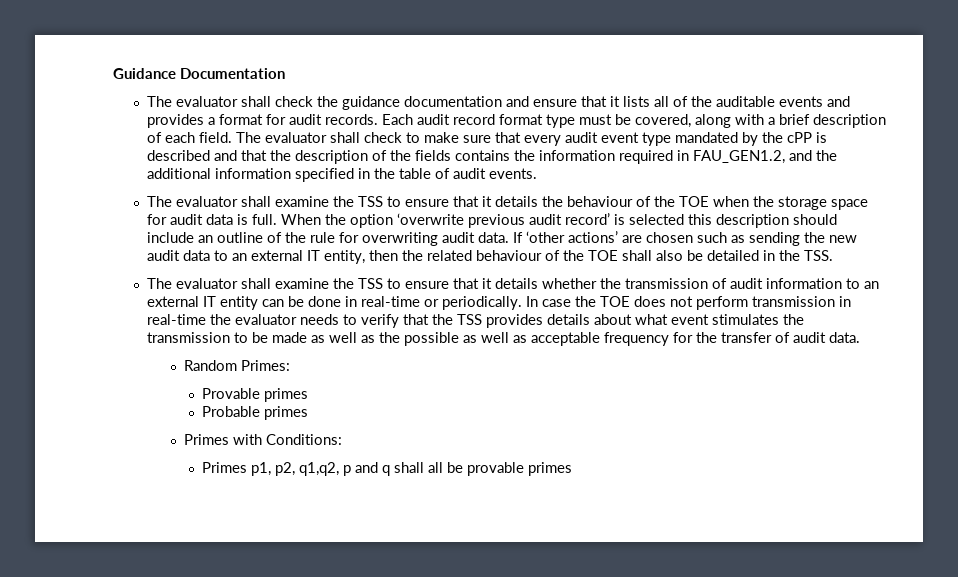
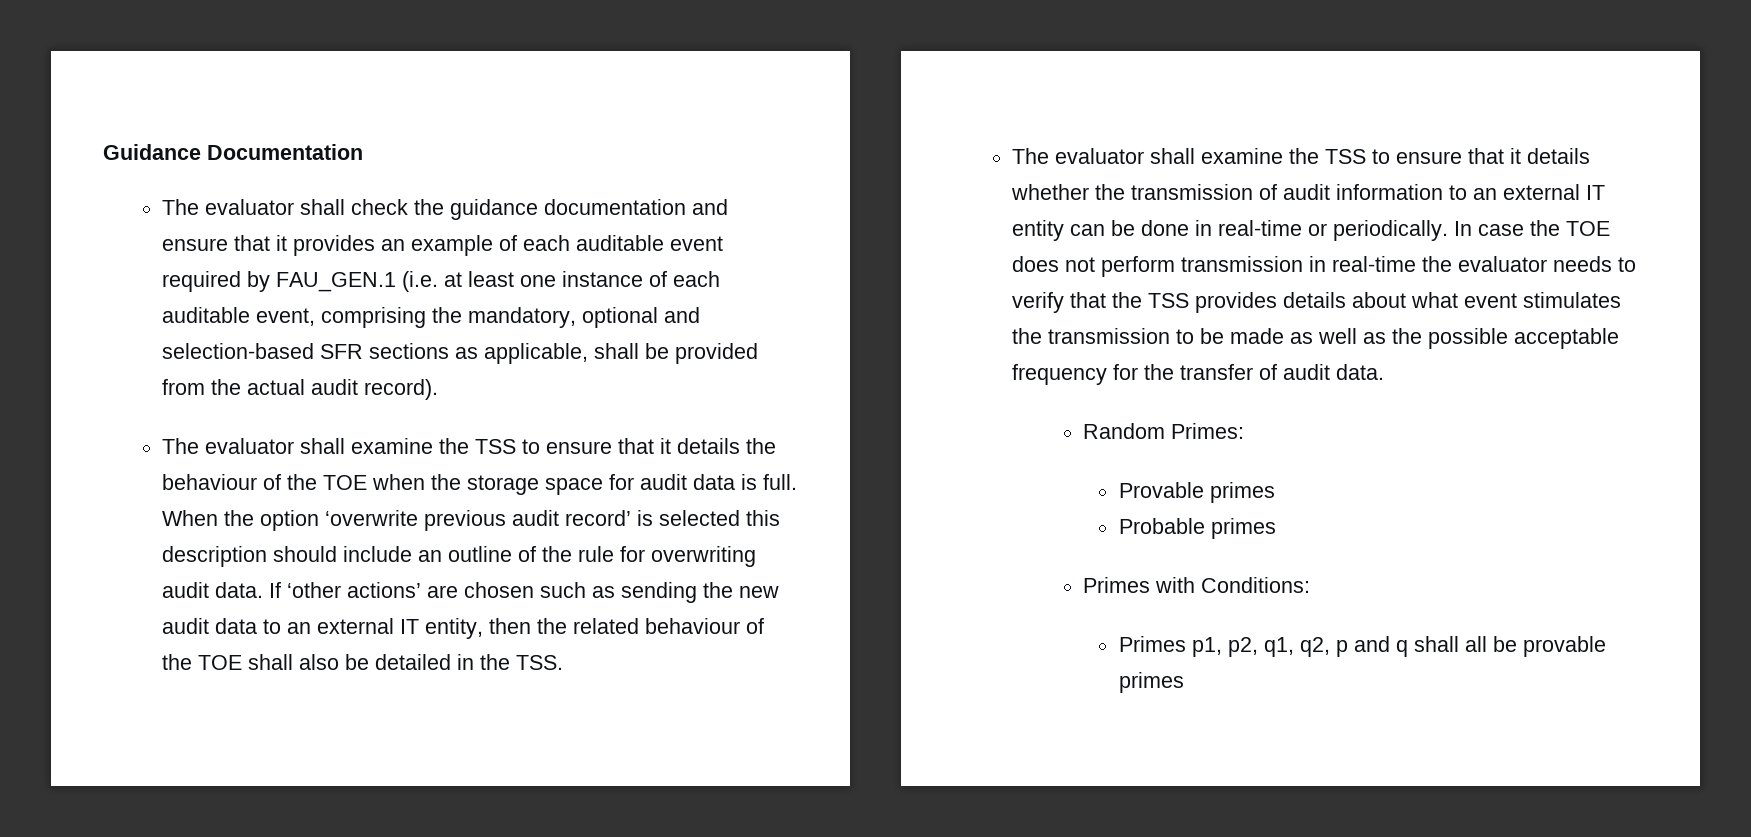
- The evaluator shall check the guidance documentation and ensure that it lists all of the auditable events and provides a format for audit records. Each audit record format type must be covered, along with a brief description of each field. The evaluator shall check to make sure that every audit event type mandated by the cPP is described and that the description of the fields contains the information required in FAU_GEN1.2, and the additional information specified in the table of audit events.
+ The evaluator shall check the guidance documentation and ensure that it provides an example of each auditable event required by FAU_GEN.1 (i.e. at least one instance of each auditable event, comprising the mandatory, optional and selection-based SFR sections as applicable, shall be provided from the actual audit record).
- In case the TOE does not perform transmission in real-time the evaluator needs to verify that the TSS provides details about what event stimulates the transmission to be made as well as the possible as well as acceptable frequency for the transfer of audit data.
+ In case the TOE does not perform transmission in real-time the evaluator needs to verify that the TSS provides details about what event stimulates the transmission to be made as well as the possible acceptable frequency for the transfer of audit data.
- Primes p1, p2, q1,q2, p and q shall all be provable primes
+ Primes p1, p2, q1, q2, p and q shall all be provable primes

